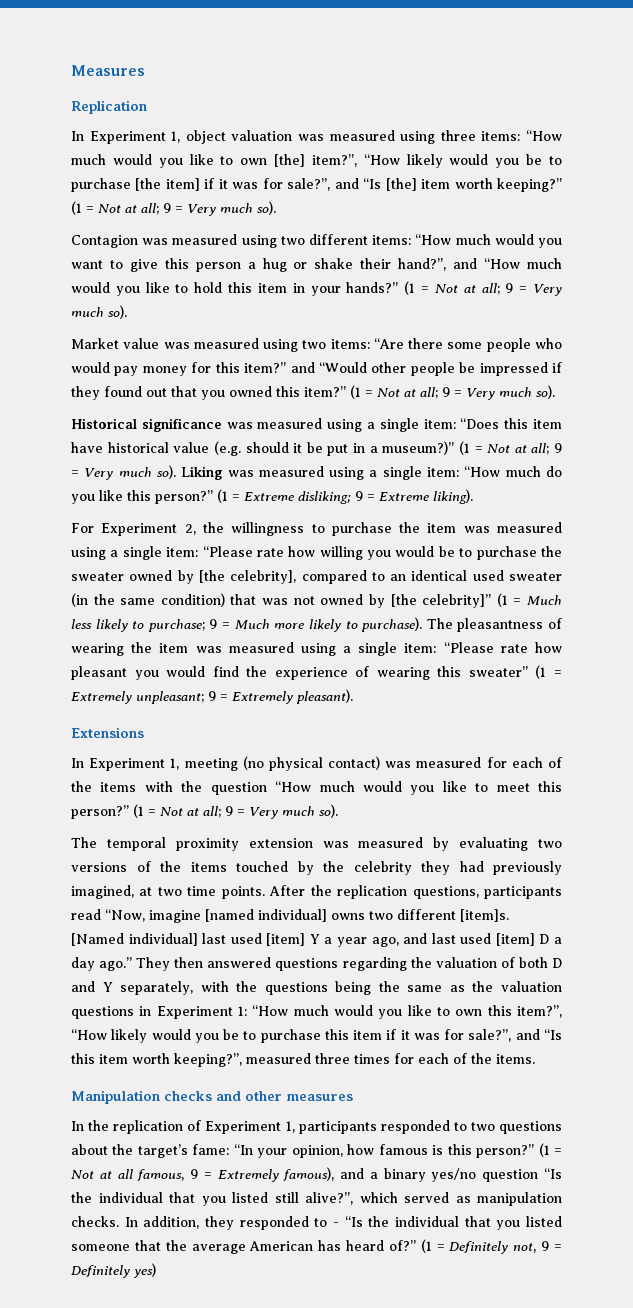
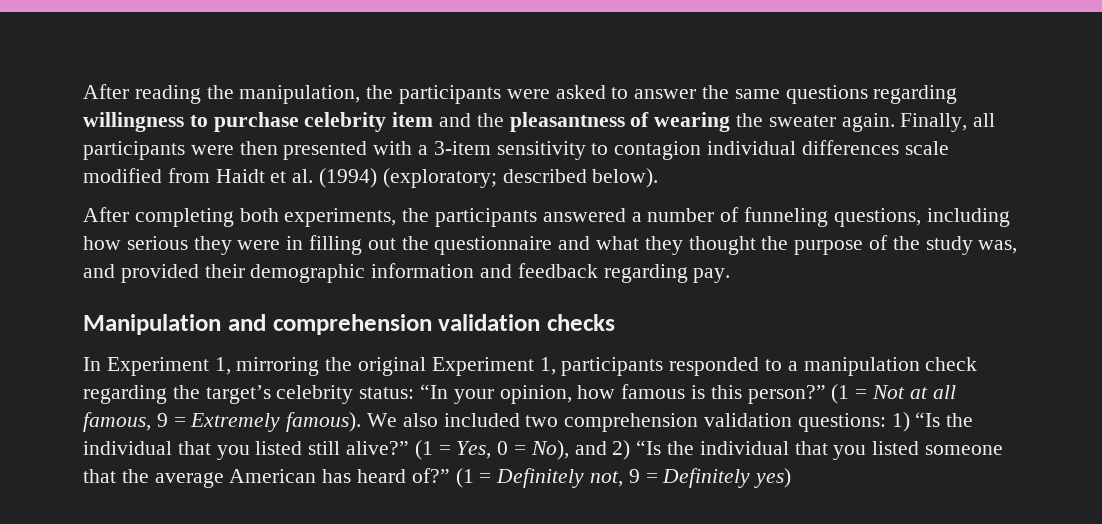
- Measures
- Replication
- In Experiment 1, object valuation was measured using three items: “How much would you like to own [the] item?”, “How likely would you be to purchase [the item] if it was for sale?”, and “Is [the] item worth keeping?” (1 = Not at all; 9 = Very much so).
- Contagion was measured using two different items: “How much would you want to give this person a hug or shake their hand?”, and “How much would you like to hold this item in your hands?” (1 = Not at all; 9 = Very much so).
- Market value was measured using two items: “Are there some people who would pay money for this item?” and “Would other people be impressed if they found out that you owned this item?” (1 = Not at all; 9 = Very much so).
- Historical significance was measured using a single item: “Does this item have historical value (e.g. should it be put in a museum?)” (1 = Not at all; 9 = Very much so). Liking was measured using a single item: “How much do you like this person?” (1 = Extreme disliking; 9 = Extreme liking).
- For Experiment 2, the willingness to purchase the item was measured using a single item: “Please rate how willing you would be to purchase the sweater owned by [the celebrity], compared to an identical used sweater (in the same condition) that was not owned by [the celebrity]” (1 = Much less likely to purchase; 9 = Much more likely to purchase). The pleasantness of wearing the item was measured using a single item: “Please rate how pleasant you would find the experience of wearing this sweater” (1 = Extremely unpleasant; 9 = Extremely pleasant).
- Extensions
- In Experiment 1, meeting (no physical contact) was measured for each of the items with the question “How much would you like to meet this person?” (1 = Not at all; 9 = Very much so).
- The temporal proximity extension was measured by evaluating two versions of the items touched by the celebrity they had previously imagined, at two time points. After the replication questions, participants read “Now, imagine [named individual] owns two different [item]s. [Named individual] last used [item] Y a year ago, and last used [item] D a day ago.” They then answered questions regarding the valuation of both D and Y separately, with the questions being the same as the valuation questions in Experiment 1: “How much would you like to own this item?”, “How likely would you be to purchase this item if it was for sale?”, and “Is this item worth keeping?”, measured three times for each of the items.
- Manipulation checks and other measures
- In the replication of Experiment 1, participants responded to two questions about the target’s fame: “In your opinion, how famous is this person?”
+ After reading the manipulation, the participants were asked to answer the same questions regarding willingness to purchase celebrity item and the pleasantness of wearing the sweater again. Finally, all participants were then presented with a 3-item sensitivity to contagion individual differences scale modified from Haidt et al. (1994) (exploratory; described below).
+ After completing both experiments, the participants answered a number of funneling questions, including how serious they were in filling out the questionnaire and what they thought the purpose of the study was, and provided their demographic information and feedback regarding pay.
+ Manipulation and comprehension validation checks
+ In Experiment 1, mirroring the original Experiment 1, participants responded to a manipulation check regarding the target’s celebrity status: “In your opinion, how famous is this person?”
- (1 = Not at all famous, 9 = Extremely famous), and a binary yes/no question “Is the individual that you listed still alive?”, which served as manipulation checks. In addition, they responded to - “Is the individual that you listed someone that the average American has heard of?”
+ (1 = Not at all famous, 9 = Extremely famous). We also included two comprehension validation questions: 1) “Is the individual that you listed still alive?” (1 = Yes, 0 = No), and 2) “Is the individual that you listed someone that the average American has heard of?”

